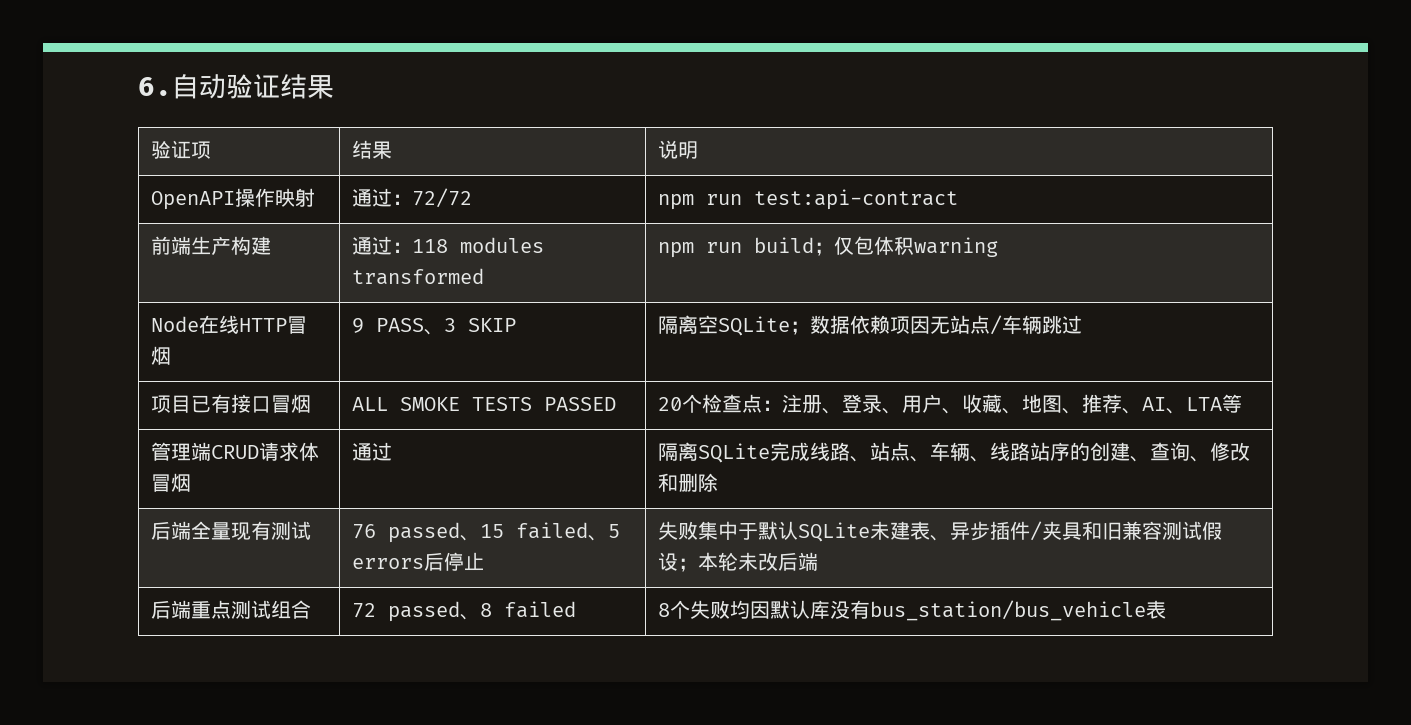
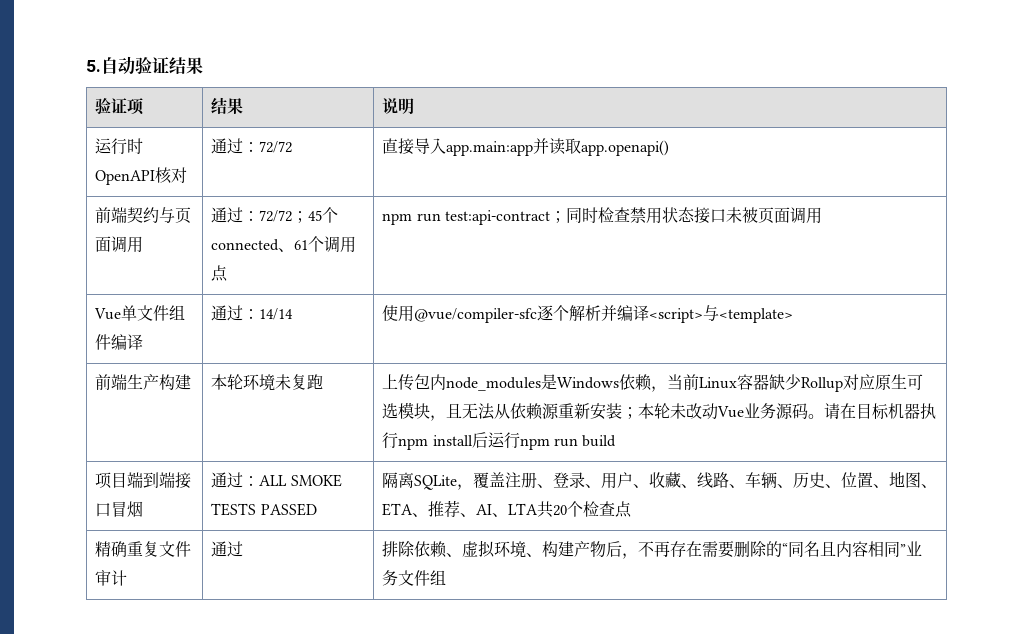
- 6.自动验证结果
+ 5.自动验证结果
- OpenAPI操作映射 | 通过：72/72 | npm run test:api-contract
- 前端生产构建 | 通过：118 modules transformed | npm run build；仅包体积warning
- Node在线HTTP冒烟 | 9 PASS、3 SKIP | 隔离空SQLite；数据依赖项因无站点/车辆跳过
+ 运行时OpenAPI核对 | 通过：72/72 | 直接导入app.main:app并读取app.openapi()
+ 前端契约与页面调用 | 通过：72/72；45个connected、61个调用点 | npm run test:api-contract；同时检查禁用状态接口未被页面调用
+ Vue单文件组件编译 | 通过：14/14 | 使用@vue/compiler-sfc逐个解析并编译<script>与<template>
+ 前端生产构建 | 本轮环境未复跑 | 上传包内node_modules是Windows依赖，当前Linux容器缺少Rollup对应原生可选模块，且无法从依赖源重新安装；本轮未改动Vue业务源码。请在目标机器执行npm install后运行npm run build
- 项目已有接口冒烟 | ALL SMOKE TESTS PASSED | 20个检查点：注册、登录、用户、收藏、地图、推荐、AI、LTA等
- 管理端CRUD请求体冒烟 | 通过 | 隔离SQLite完成线路、站点、车辆、线路站序的创建、查询、修改和删除
- 后端全量现有测试 | 76 passed、15 failed、5 errors后停止 | 失败集中于默认SQLite未建表、异步插件/夹具和旧兼容测试假设；本轮未改后端
- 后端重点测试组合 | 72 passed、8 failed | 8个失败均因默认库没有bus_station/bus_vehicle表
+ 项目端到端接口冒烟 | 通过：ALL SMOKE TESTS PASSED | 隔离SQLite，覆盖注册、登录、用户、收藏、线路、车辆、历史、位置、地图、ETA、推荐、AI、LTA共20个检查点
+ 精确重复文件审计 | 通过 | 排除依赖、虚拟环境、构建产物后，不再存在需要删除的“同名且内容相同”业务文件组

